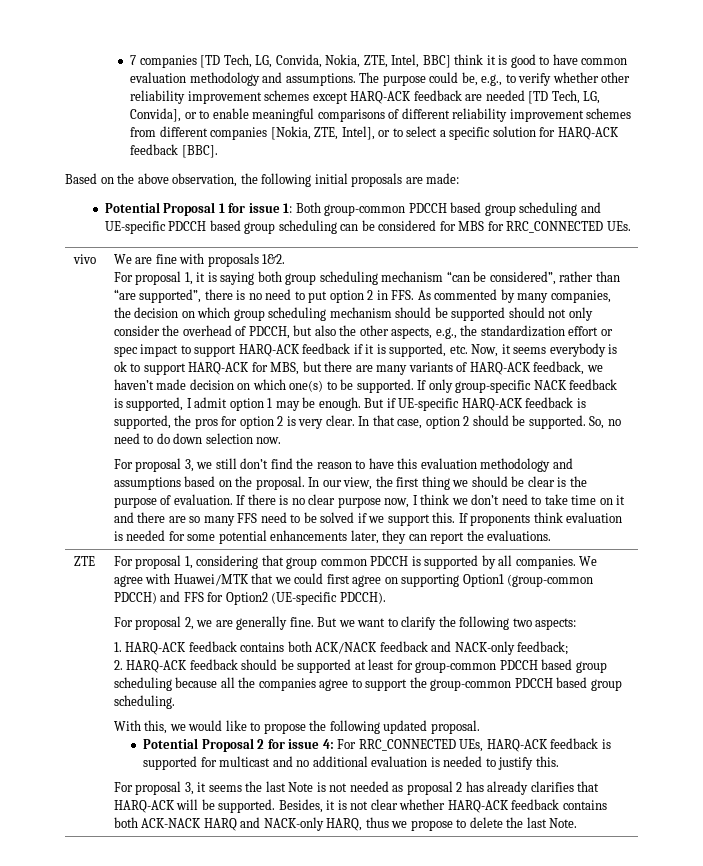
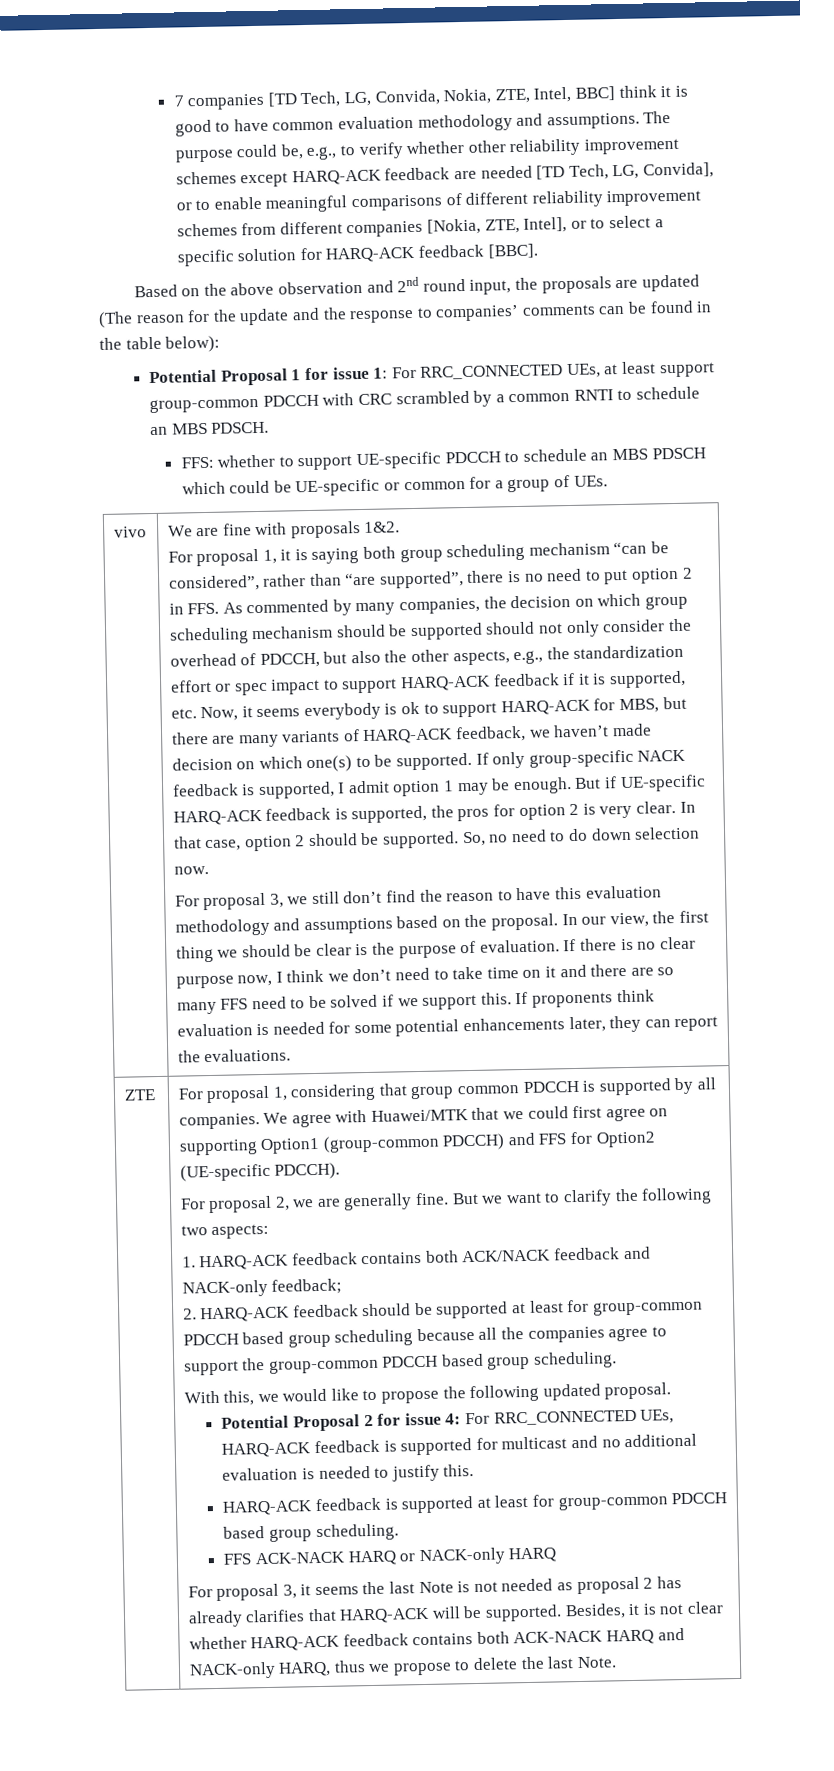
- Based on the above observation, the following initial proposals are made:
+ Based on the above observation and 2nd round input, the proposals are updated (The reason for the update and the response to companies’ comments can be found in the table below):
- Potential Proposal 1 for issue 1: Both group-common PDCCH based group scheduling and UE-specific PDCCH based group scheduling can be considered for MBS for RRC_CONNECTED UEs.
+ Potential Proposal 1 for issue 1: For RRC_CONNECTED UEs, at least support group-common PDCCH with CRC scrambled by a common RNTI to schedule an MBS PDSCH.
+ FFS: whether to support UE-specific PDCCH to schedule an MBS PDSCH which could be UE-specific or common for a group of UEs.
+ HARQ-ACK feedback is supported at least for group-common PDCCH based group scheduling.
+ FFS ACK-NACK HARQ or NACK-only HARQ

